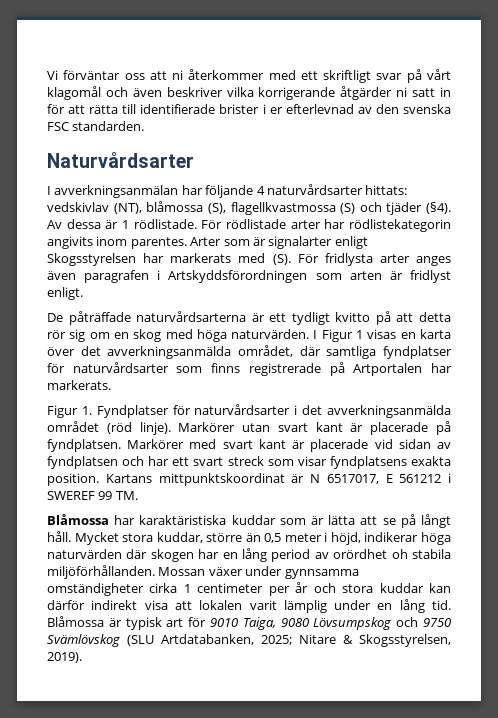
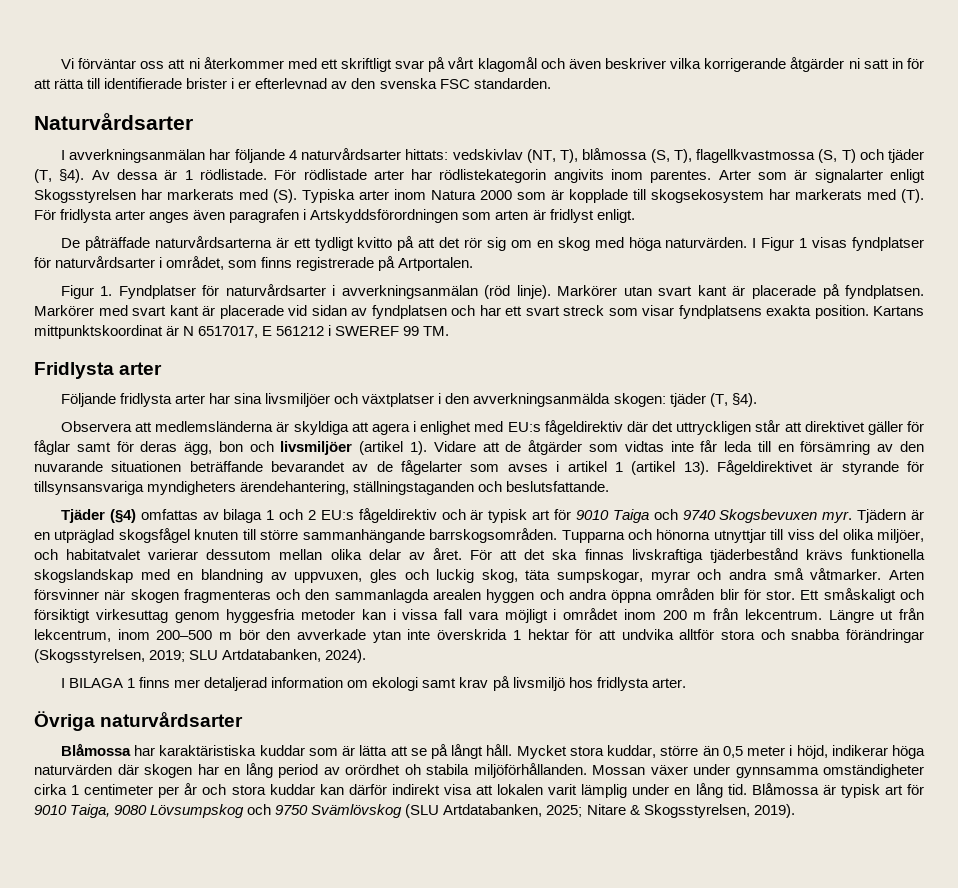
- I avverkningsanmälan har följande 4 naturvårdsarter hittats: vedskivlav (NT), blåmossa (S), flagellkvastmossa (S) och tjäder (§4).
+ I avverkningsanmälan har följande 4 naturvårdsarter hittats: vedskivlav (NT, T), blåmossa (S, T), flagellkvastmossa (S, T) och tjäder (T, §4).
- Arter som är signalarter enligt Skogsstyrelsen har markerats med (S). För fridlysta arter anges även paragrafen i Artskyddsförordningen som arten är fridlyst enligt.
+ Arter som är signalarter enligt Skogsstyrelsen har markerats med (S). Typiska arter inom Natura 2000 som är kopplade till skogsekosystem har markerats med (T). För fridlysta arter anges även paragrafen i Artskyddsförordningen som arten är fridlyst enligt.
- De påträffade naturvårdsarterna är ett tydligt kvitto på att detta rör sig om en skog med höga naturvärden.
+ De påträffade naturvårdsarterna är ett tydligt kvitto på att det rör sig om en skog med höga naturvärden.
- I Figur 1 visas en karta över det avverkningsanmälda området, där samtliga fyndplatser för naturvårdsarter som finns registrerade på Artportalen har markerats.
+ I Figur 1 visas fyndplatser för naturvårdsarter i området, som finns registrerade på Artportalen.
- Figur 1. Fyndplatser för naturvårdsarter i det avverkningsanmälda området (röd linje).
+ Figur 1. Fyndplatser för naturvårdsarter i avverkningsanmälan (röd linje).
+ Fridlysta arter
+ Följande fridlysta arter har sina livsmiljöer och växtplatser i den avverkningsanmälda skogen: tjäder (T, §4).
+ Observera att medlemsländerna är skyldiga att agera i enlighet med EU:s fågeldirektiv där det uttryckligen står att direktivet gäller för fåglar samt för deras ägg, bon och livsmiljöer (artikel 1). Vidare att de åtgärder som vidtas inte får leda till en försämring av den nuvarande situationen beträffande bevarandet av de fågelarter som avses i artikel 1 (artikel 13). Fågeldirektivet är styrande för tillsynsansvariga myndigheters ärendehantering, ställningstaganden och beslutsfattande.
+ Tjäder (§4) omfattas av bilaga 1 och 2 EU:s fågeldirektiv och är typisk art för 9010 Taiga och 9740 Skogsbevuxen myr. Tjädern är en utpräglad skogsfågel knuten till större sammanhängande barrskogsområden. Tupparna och hönorna utnyttjar till viss del olika miljöer, och habitatvalet varierar dessutom mellan olika delar av året. För att det ska finnas livskraftiga tjäderbestånd krävs funktionella skogslandskap med en blandning av uppvuxen, gles och luckig skog, täta sumpskogar, myrar och andra små våtmarker. Arten försvinner när skogen fragmenteras och den sammanlagda arealen hyggen och andra öppna områden blir för stor. Ett småskaligt och försiktigt virkesuttag genom hyggesfria metoder kan i vissa fall vara möjligt i området inom 200 m från lekcentrum. Längre ut från lekcentrum, inom 200–500 m bör den avverkade ytan inte överskrida 1 hektar för att undvika alltför stora och snabba förändringar (Skogsstyrelsen, 2019; SLU Artdatabanken, 2024).
+ I BILAGA 1 finns mer detaljerad information om ekologi samt krav på livsmiljö hos fridlysta arter.
+ Övriga naturvårdsarter

